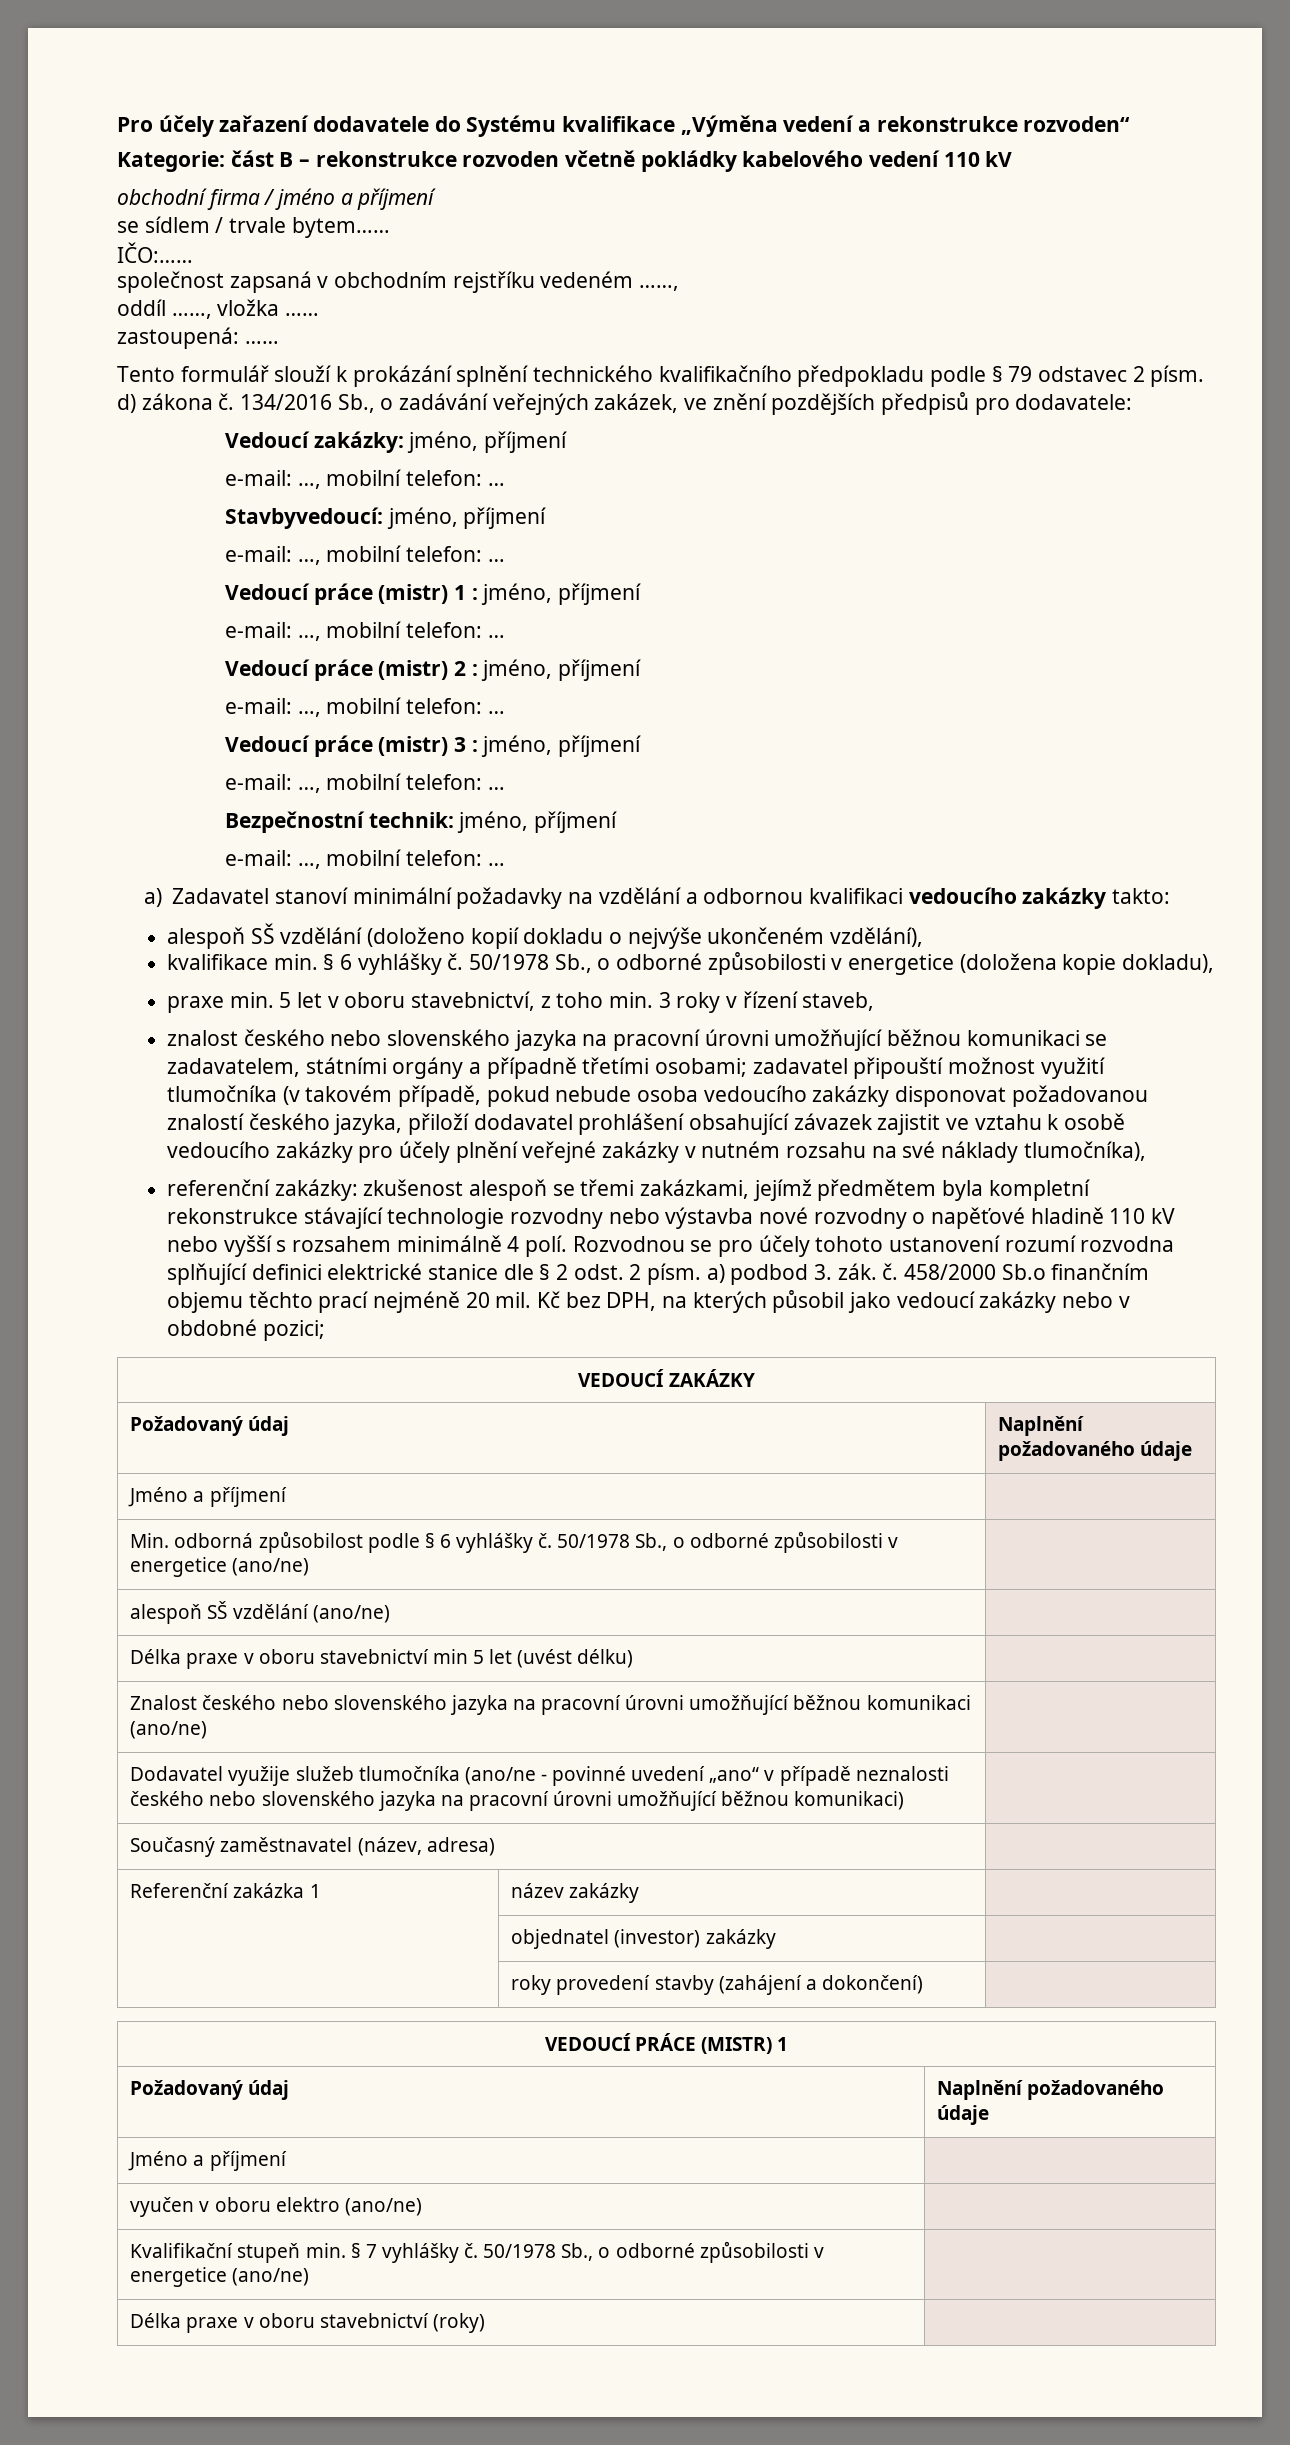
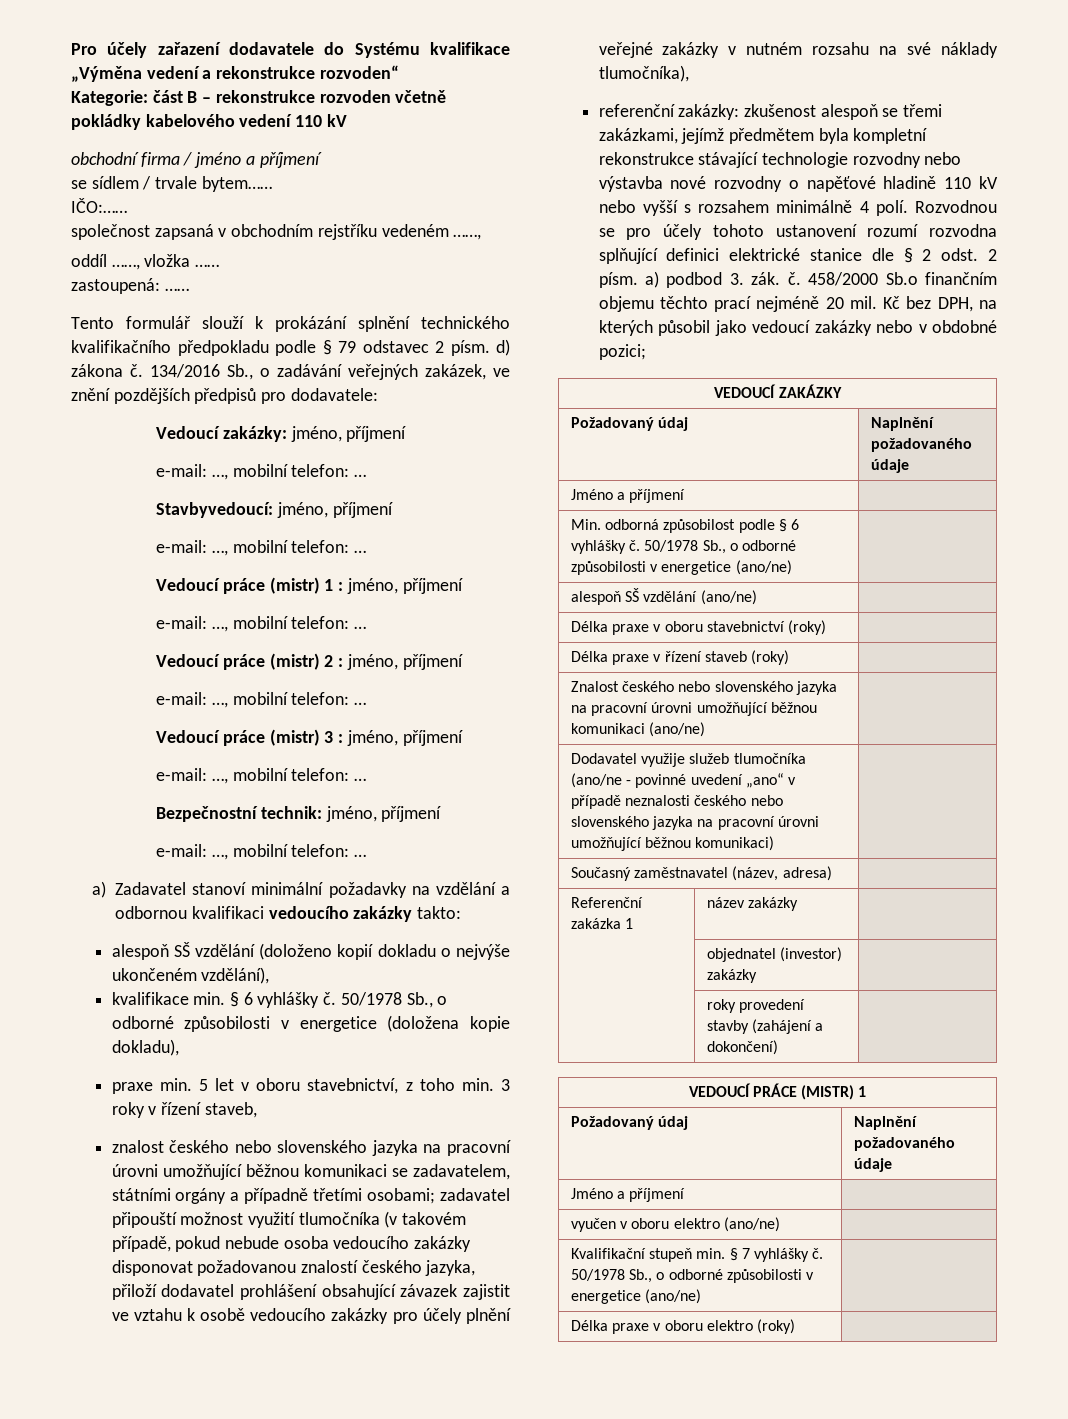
- Délka praxe v oboru stavebnictví min 5 let (uvést délku) |
+ Délka praxe v oboru stavebnictví (roky) |
+ Délka praxe v řízení staveb (roky) |
- Délka praxe v oboru stavebnictví (roky) |
+ Délka praxe v oboru elektro (roky) |

